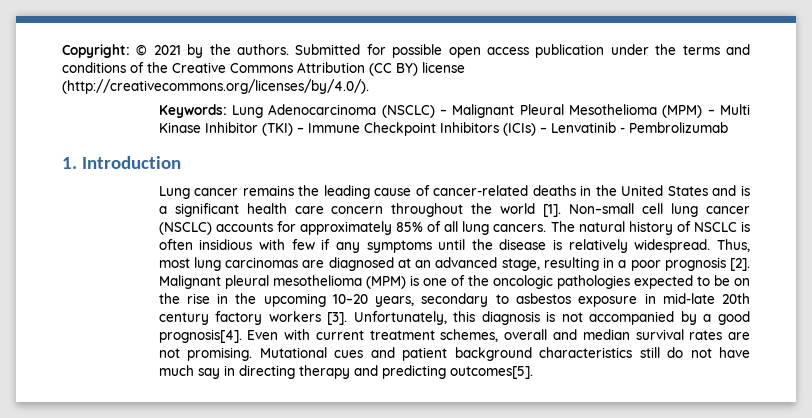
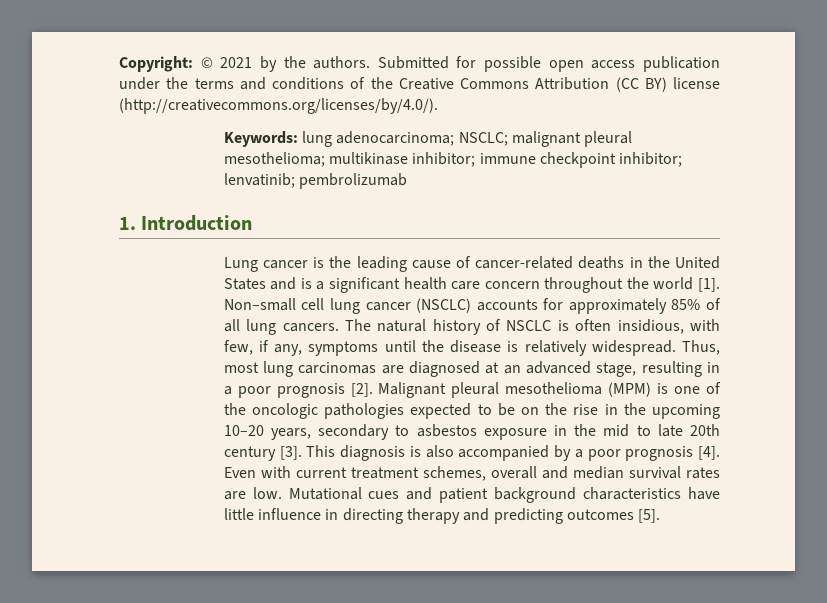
- Keywords: Lung Adenocarcinoma (NSCLC) – Malignant Pleural Mesothelioma (MPM) – Multi Kinase Inhibitor (TKI) – Immune Checkpoint Inhibitors (ICIs) – Lenvatinib - Pembrolizumab
+ Keywords: lung adenocarcinoma; NSCLC; malignant pleural mesothelioma; multikinase inhibitor; immune checkpoint inhibitor; lenvatinib; pembrolizumab
- Lung cancer remains the leading cause of cancer-related deaths in the United States and is a significant health care concern throughout the world [1].
+ Lung cancer is the leading cause of cancer-related deaths in the United States and is a significant health care concern throughout the world [1].
- The natural history of NSCLC is often insidious with few if any symptoms until the disease is relatively widespread.
+ The natural history of NSCLC is often insidious, with few, if any, symptoms until the disease is relatively widespread.
- Malignant pleural mesothelioma (MPM) is one of the oncologic pathologies expected to be on the rise in the upcoming 10–20 years, secondary to asbestos exposure in mid-late 20th century factory workers [3]. Unfortunately, this diagnosis is not accompanied by a good prognosis[4].
+ Malignant pleural mesothelioma (MPM) is one of the oncologic pathologies expected to be on the rise in the upcoming 10–20 years, secondary to asbestos exposure in the mid to late 20th century [3]. This diagnosis is also accompanied by a poor prognosis [4].
- Even with current treatment schemes, overall and median survival rates are not promising.
+ Even with current treatment schemes, overall and median survival rates are low.
- Mutational cues and patient background characteristics still do not have much say in directing therapy and predicting outcomes[5].
+ Mutational cues and patient background characteristics have little influence in directing therapy and predicting outcomes [5].

